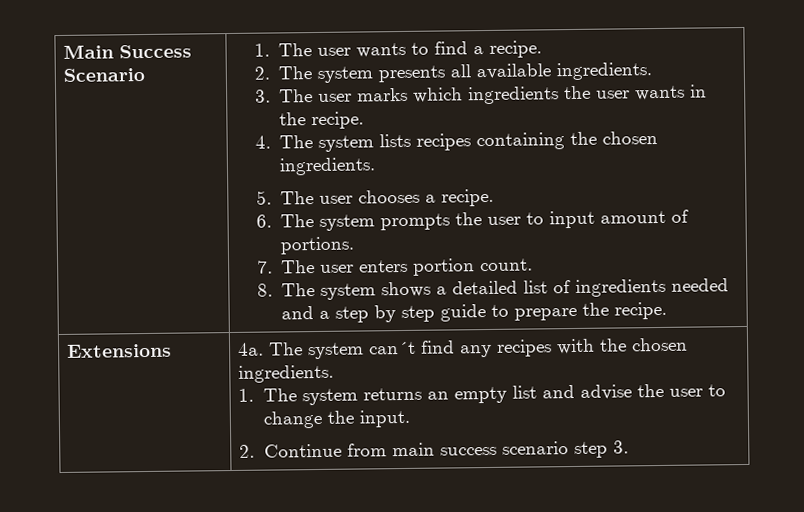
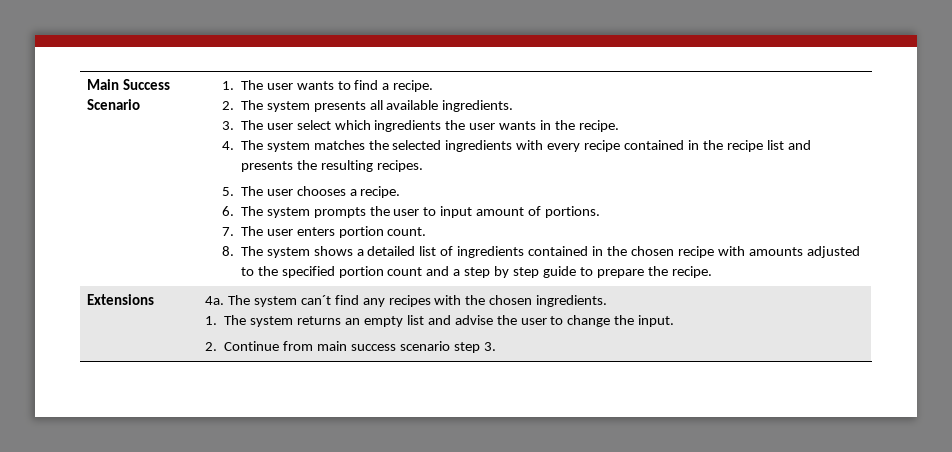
- 3. The user marks which ingredients the user wants in the recipe.
+ 3. The user select which ingredients the user wants in the recipe.
- 4. The system lists recipes containing the chosen ingredients.
+ 4. The system matches the selected ingredients with every recipe contained in the recipe list and presents the resulting recipes.
- 8. The system shows a detailed list of ingredients needed and a step by step guide to prepare the recipe.
+ 8. The system shows a detailed list of ingredients contained in the chosen recipe with amounts adjusted to the specified portion count and a step by step guide to prepare the recipe.

